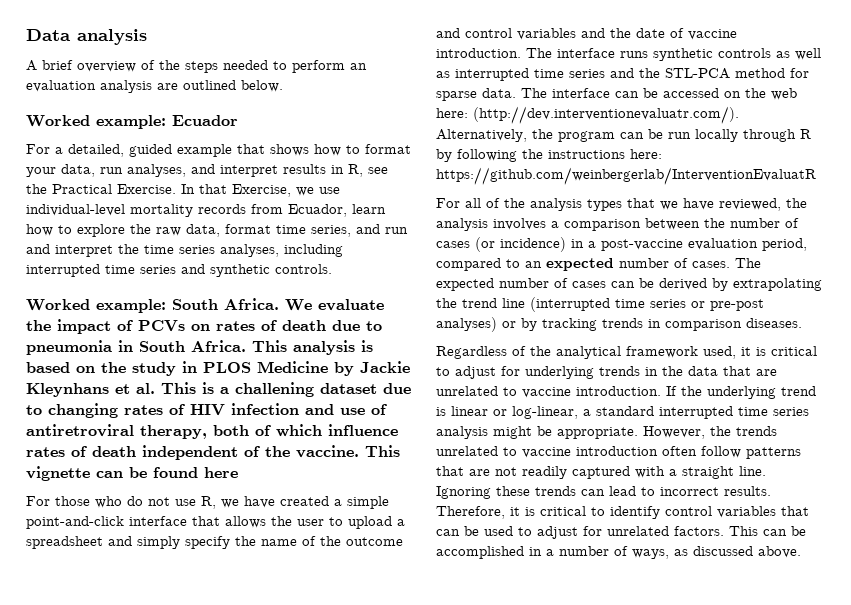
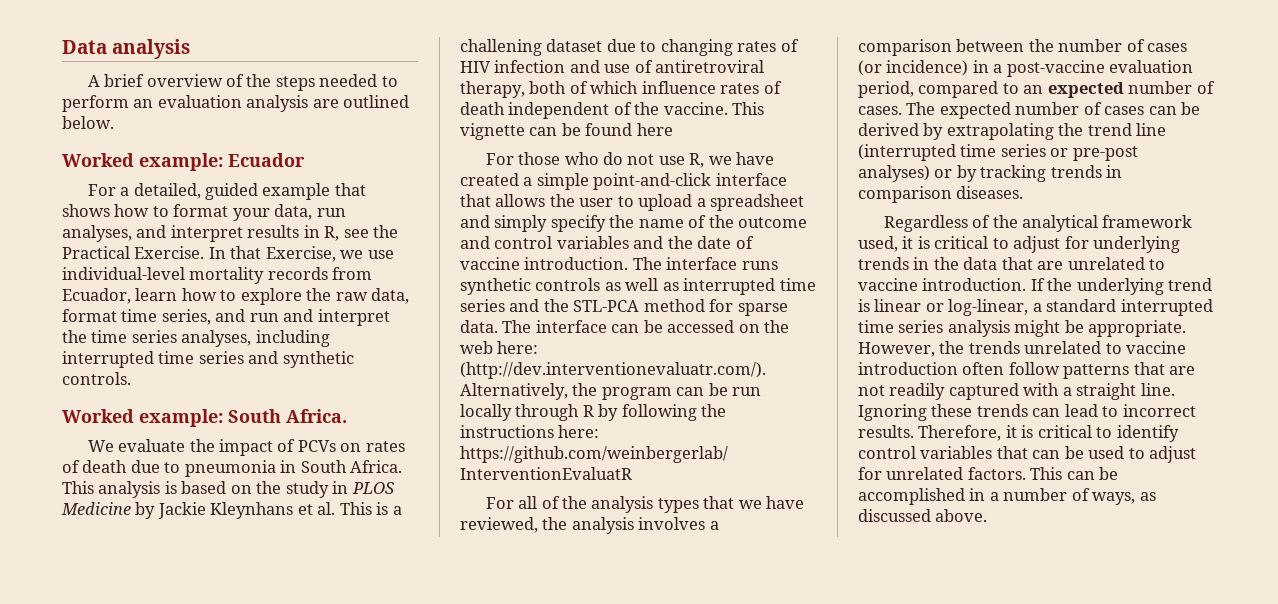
- Worked example: South Africa. We evaluate the impact of PCVs on rates of death due to pneumonia in South Africa.
+ Worked example: South Africa.
+ We evaluate the impact of PCVs on rates of death due to pneumonia in South Africa.

